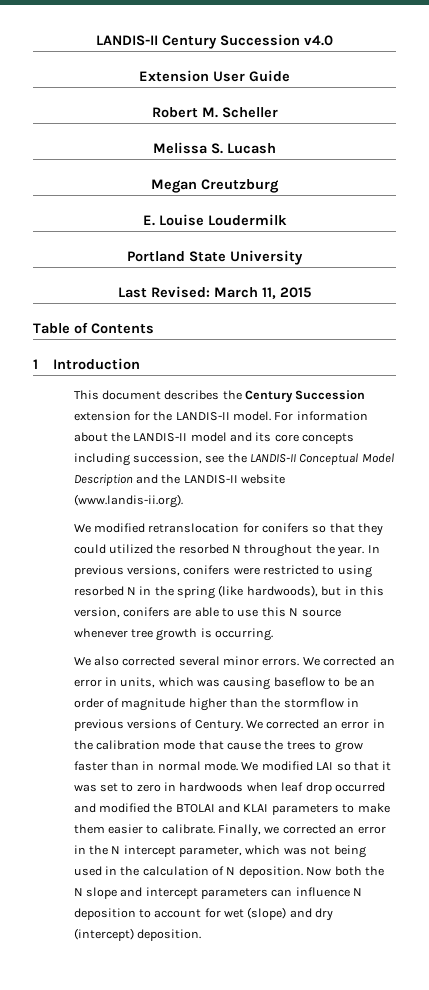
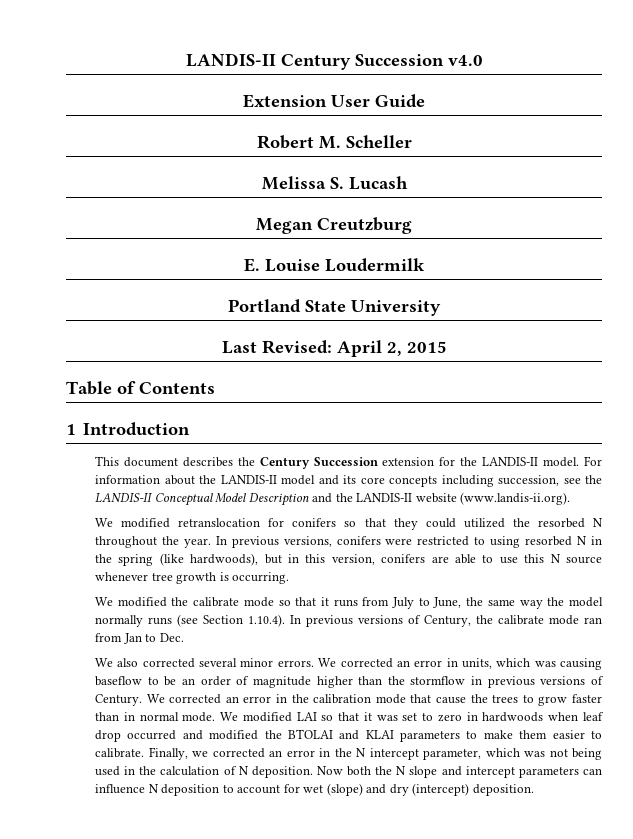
- Last Revised: March 11, 2015
+ Last Revised: April 2, 2015
+ We modified the calibrate mode so that it runs from July to June, the same way the model normally runs (see Section 1.10.4). In previous versions of Century, the calibrate mode ran from Jan to Dec.

